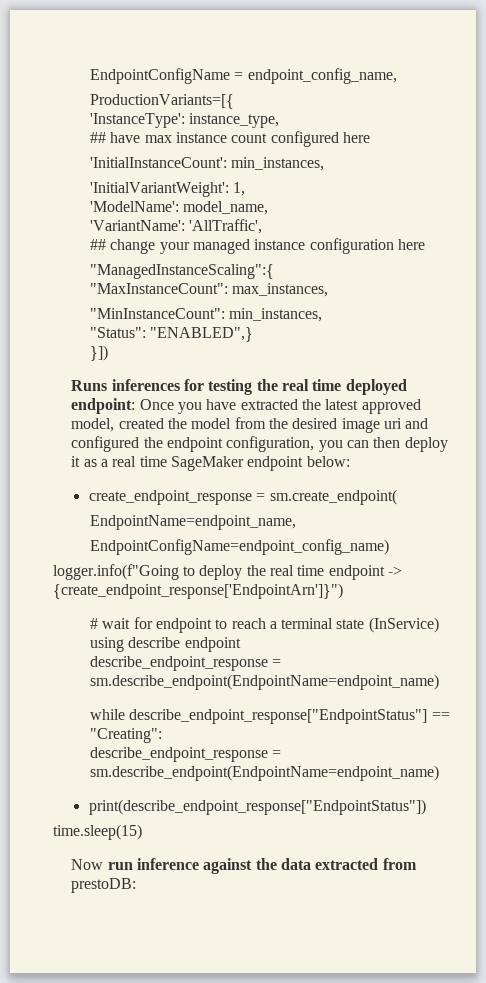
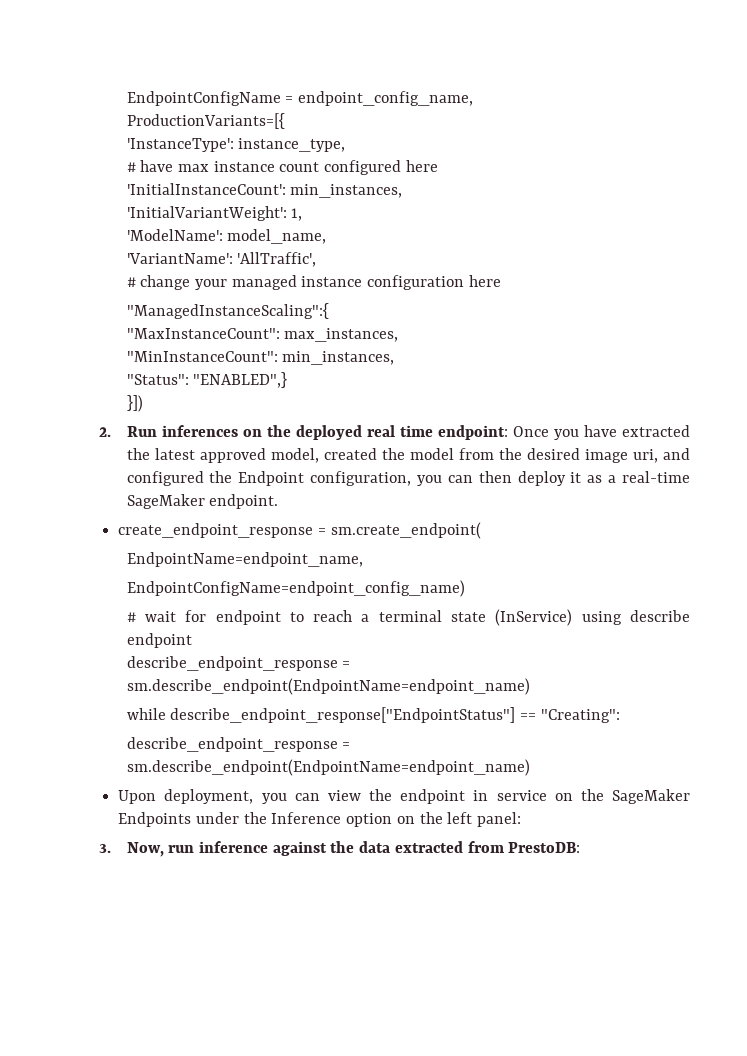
- ## have max instance count configured here
+ # have max instance count configured here
- ## change your managed instance configuration here
+ # change your managed instance configuration here
- Runs inferences for testing the real time deployed endpoint: Once you have extracted the latest approved model, created the model from the desired image uri and configured the endpoint configuration, you can then deploy it as a real time SageMaker endpoint below:
+ 2. Run inferences on the deployed real time endpoint: Once you have extracted the latest approved model, created the model from the desired image uri, and configured the Endpoint configuration, you can then deploy it as a real-time SageMaker endpoint.
- logger.info(f"Going to deploy the real time endpoint -> {create_endpoint_response['EndpointArn']}")
- print(describe_endpoint_response["EndpointStatus"])
- time.sleep(15)
- Now run inference against the data extracted from prestoDB:
+ Upon deployment, you can view the endpoint in service on the SageMaker Endpoints under the Inference option on the left panel:
+ 3. Now, run inference against the data extracted from PrestoDB:

